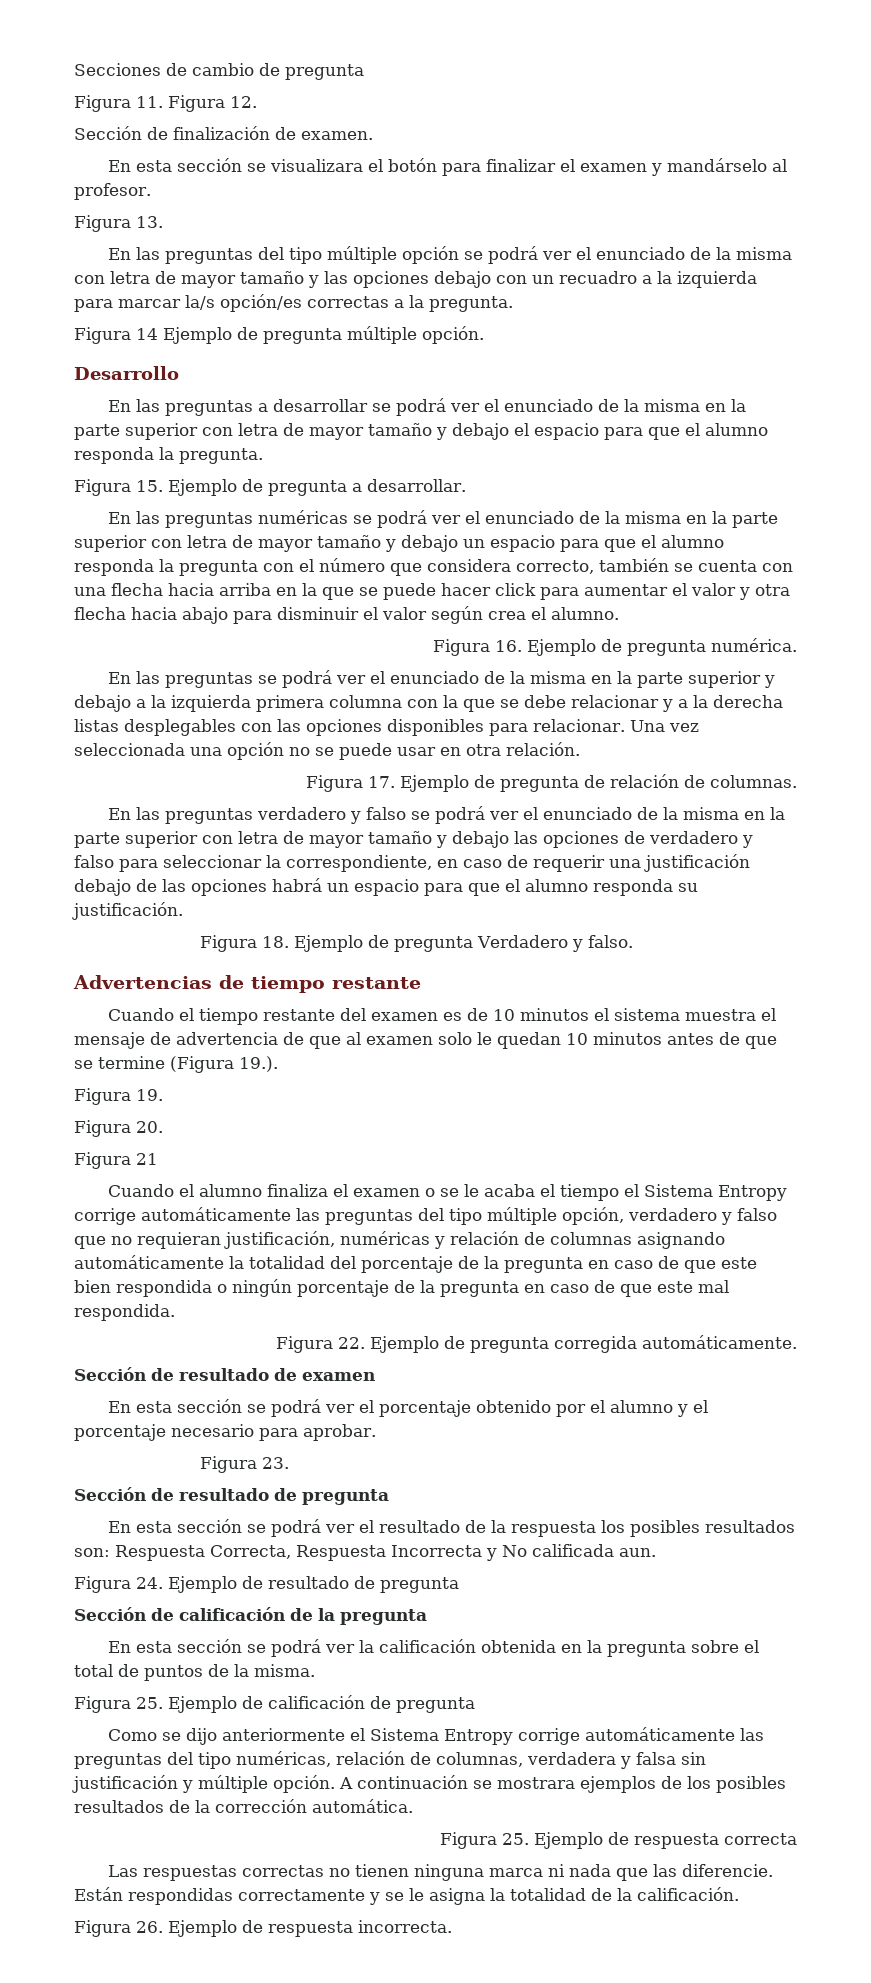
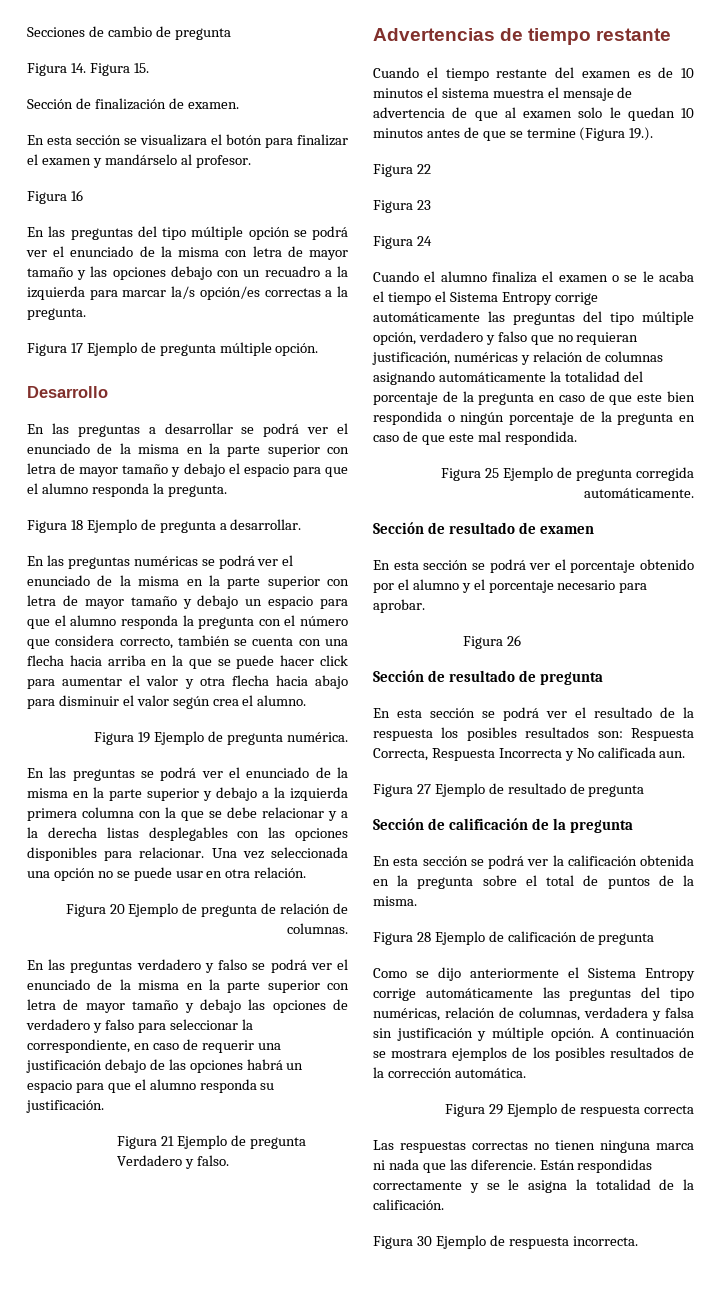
- Figura 11. Figura 12.
+ Figura 14. Figura 15.
- Figura 13.
+ Figura 16
- Figura 14 Ejemplo de pregunta múltiple opción.
+ Figura 17 Ejemplo de pregunta múltiple opción.
- Figura 15. Ejemplo de pregunta a desarrollar.
+ Figura 18 Ejemplo de pregunta a desarrollar.
- Figura 16. Ejemplo de pregunta numérica.
+ Figura 19 Ejemplo de pregunta numérica.
- Figura 17. Ejemplo de pregunta de relación de columnas.
+ Figura 20 Ejemplo de pregunta de relación de columnas.
- Figura 18. Ejemplo de pregunta Verdadero y falso.
+ Figura 21 Ejemplo de pregunta Verdadero y falso.
- Figura 19.
- Figura 20.
- Figura 21
+ Figura 22
+ Figura 23
+ Figura 24
- Figura 22. Ejemplo de pregunta corregida automáticamente.
+ Figura 25 Ejemplo de pregunta corregida automáticamente.
- Figura 23.
+ Figura 26
- Figura 24. Ejemplo de resultado de pregunta
+ Figura 27 Ejemplo de resultado de pregunta
- Figura 25. Ejemplo de calificación de pregunta
+ Figura 28 Ejemplo de calificación de pregunta
- Figura 25. Ejemplo de respuesta correcta
+ Figura 29 Ejemplo de respuesta correcta
- Figura 26. Ejemplo de respuesta incorrecta.
+ Figura 30 Ejemplo de respuesta incorrecta.

